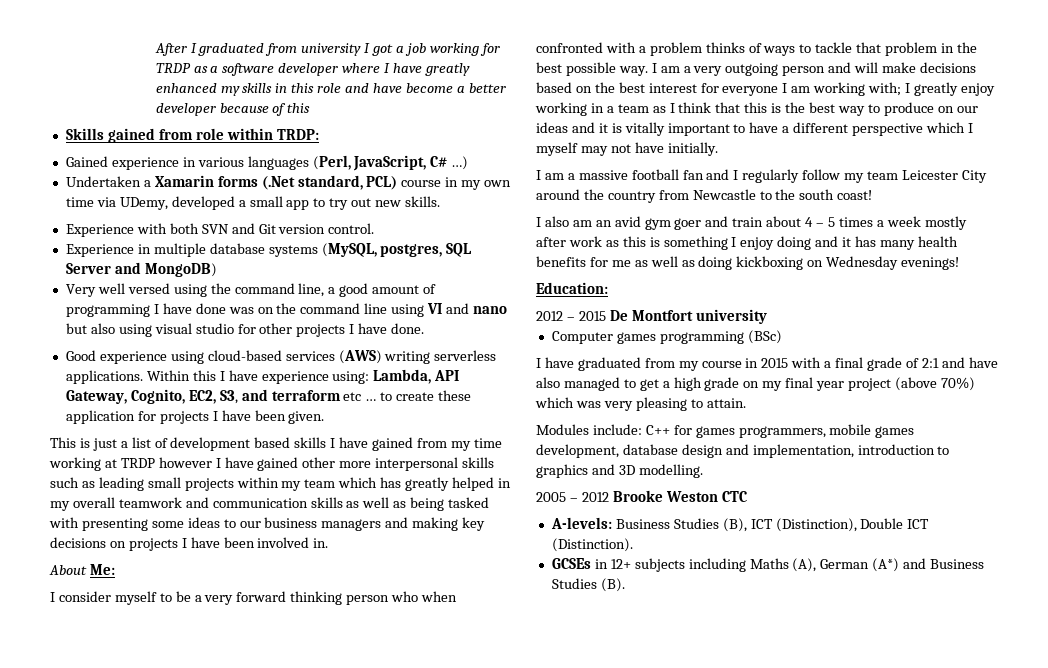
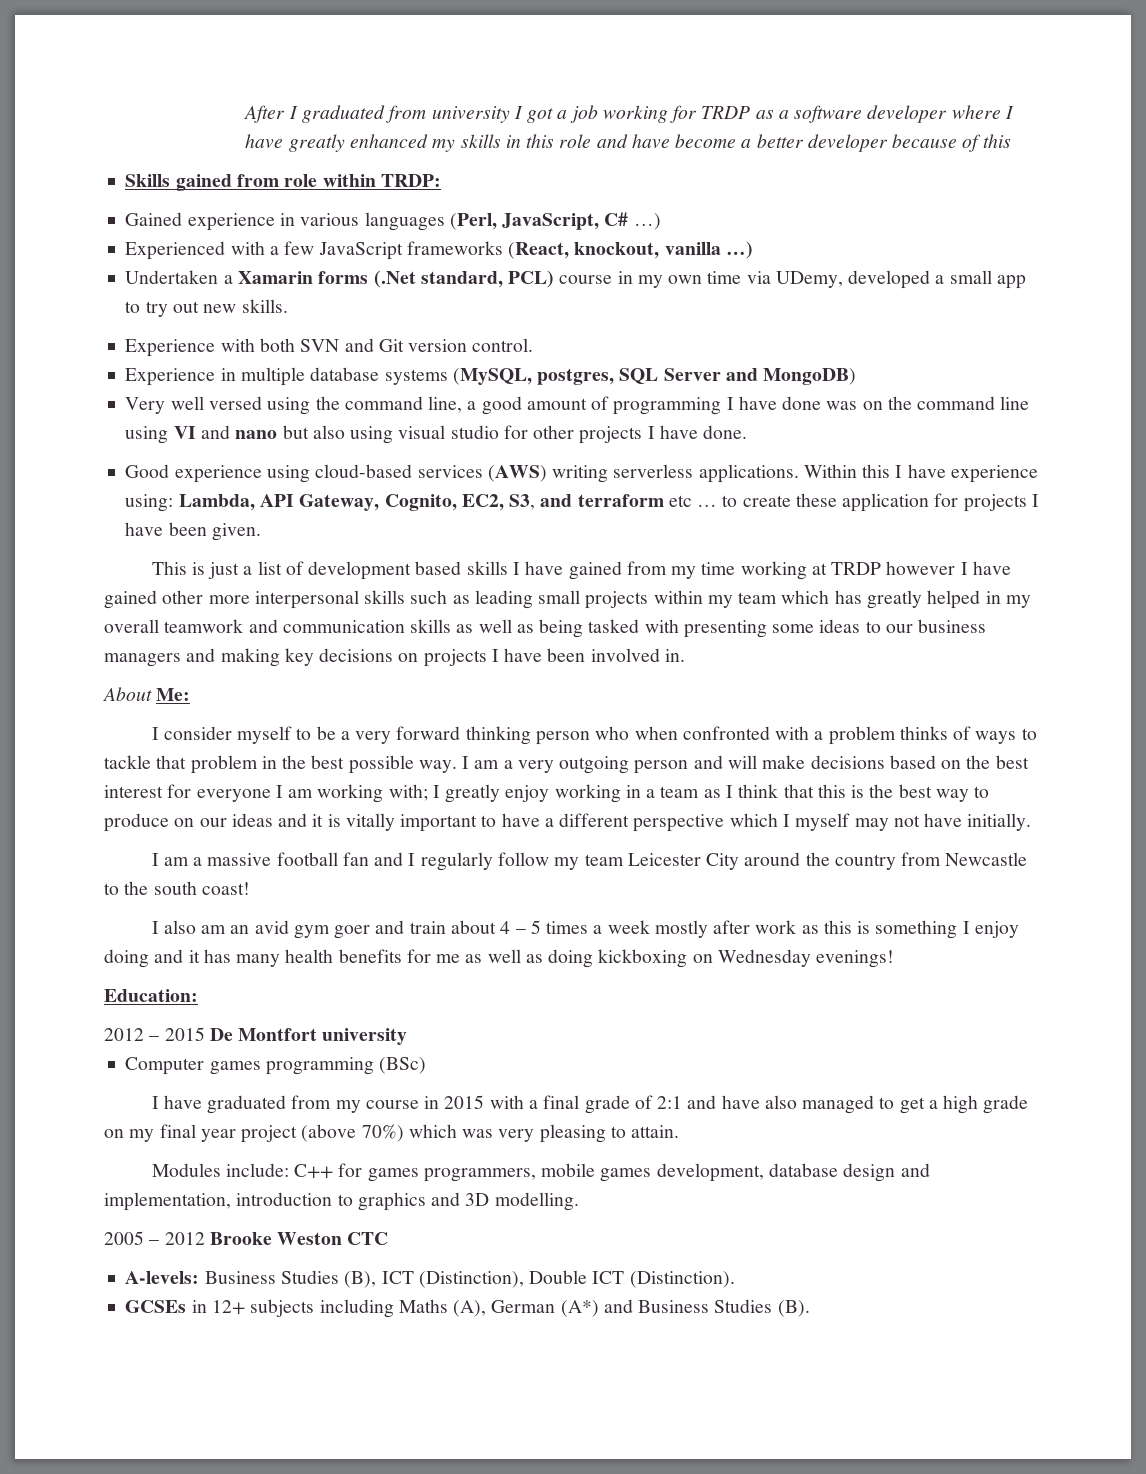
+ Experienced with a few JavaScript frameworks (React, knockout, vanilla …)

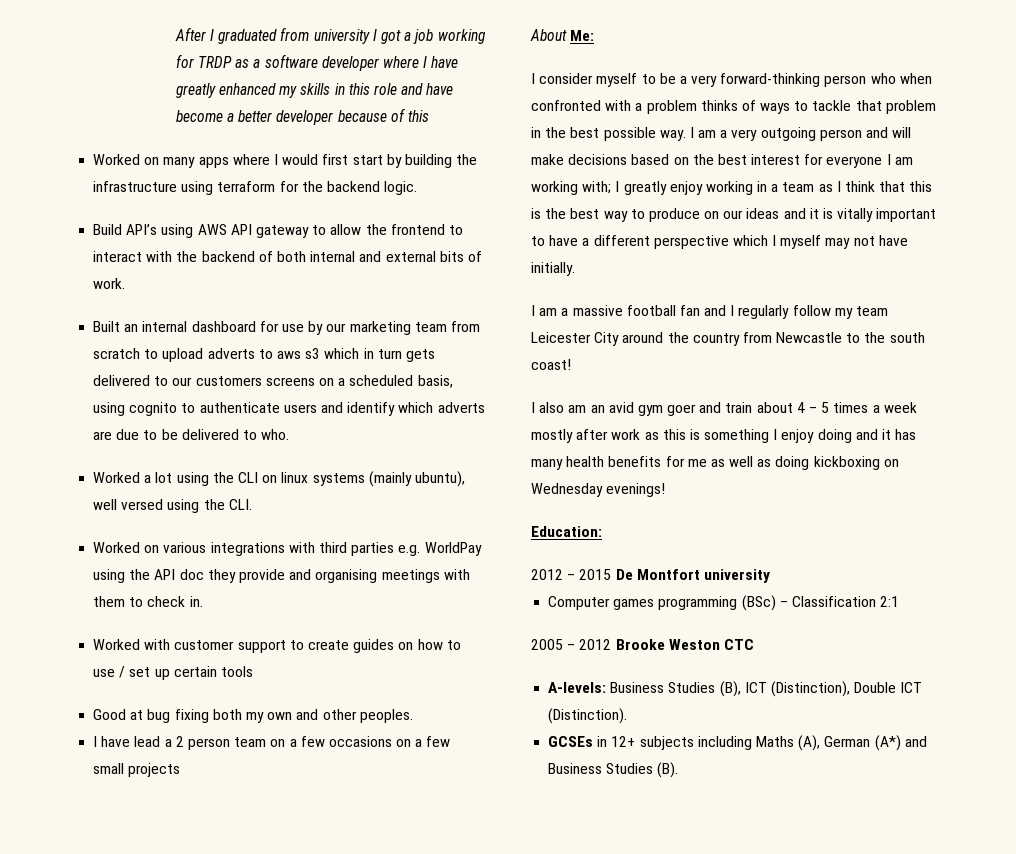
- Skills gained from role within TRDP:
- Gained experience in various languages (Perl, JavaScript, C# …)
- Experienced with a few JavaScript frameworks (React, knockout, vanilla …)
- Undertaken a Xamarin forms (.Net standard, PCL) course in my own time via UDemy, developed a small app to try out new skills.
- Experience with both SVN and Git version control.
- Experience in multiple database systems (MySQL, postgres, SQL Server and MongoDB)
- Very well versed using the command line, a good amount of programming I have done was on the command line using VI and nano but also using visual studio for other projects I have done.
- Good experience using cloud-based services (AWS) writing serverless applications. Within this I have experience using: Lambda, API Gateway, Cognito, EC2, S3, and terraform etc … to create these application for projects I have been given.
- This is just a list of development based skills I have gained from my time working at TRDP however I have gained other more interpersonal skills such as leading small projects within my team which has greatly helped in my overall teamwork and communication skills as well as being tasked with presenting some ideas to our business managers and making key decisions on projects I have been involved in.
+ Worked on many apps where I would first start by building the infrastructure using terraform for the backend logic.
+ Build API’s using AWS API gateway to allow the frontend to interact with the backend of both internal and external bits of work.
+ Built an internal dashboard for use by our marketing team from scratch to upload adverts to aws s3 which in turn gets delivered to our customers screens on a scheduled basis, using cognito to authenticate users and identify which adverts are due to be delivered to who.
+ Worked a lot using the CLI on linux systems (mainly ubuntu), well versed using the CLI.
+ Worked on various integrations with third parties e.g. WorldPay using the API doc they provide and organising meetings with them to check in.
+ Worked with customer support to create guides on how to use / set up certain tools
+ Good at bug fixing both my own and other peoples.
+ I have lead a 2 person team on a few occasions on a few small projects
- I consider myself to be a very forward thinking person who when confronted with a problem thinks of ways to tackle that problem in the best possible way.
+ I consider myself to be a very forward-thinking person who when confronted with a problem thinks of ways to tackle that problem in the best possible way.
- Computer games programming (BSc)
- I have graduated from my course in 2015 with a final grade of 2:1 and have also managed to get a high grade on my final year project (above 70%) which was very pleasing to attain.
- Modules include: C++ for games programmers, mobile games development, database design and implementation, introduction to graphics and 3D modelling.
+ Computer games programming (BSc) – Classification 2:1

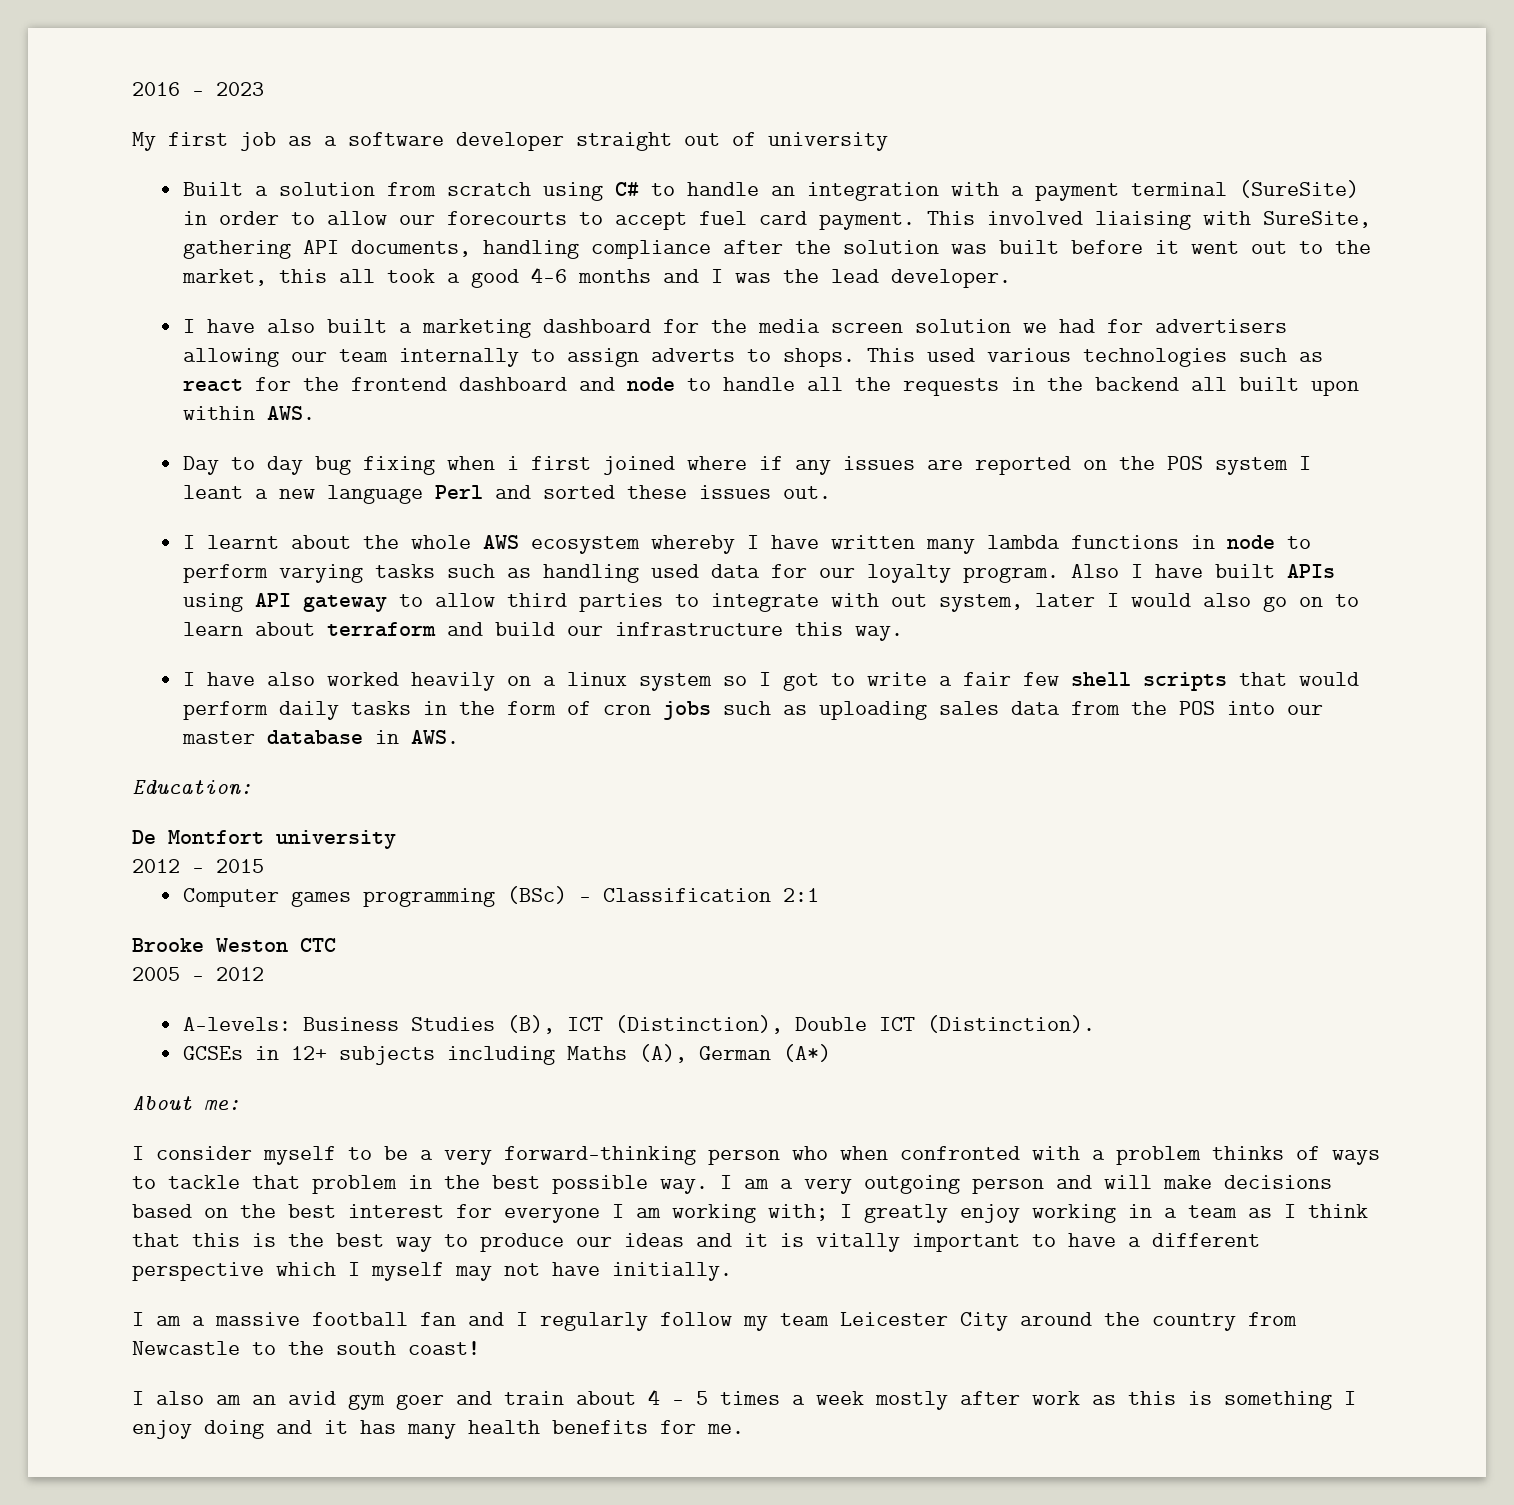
- After I graduated from university I got a job working for TRDP as a software developer where I have greatly enhanced my skills in this role and have become a better developer because of this
- Worked on many apps where I would first start by building the infrastructure using terraform for the backend logic.
- Build API’s using AWS API gateway to allow the frontend to interact with the backend of both internal and external bits of work.
- Built an internal dashboard for use by our marketing team from scratch to upload adverts to aws s3 which in turn gets delivered to our customers screens on a scheduled basis, using cognito to authenticate users and identify which adverts are due to be delivered to who.
- Worked a lot using the CLI on linux systems (mainly ubuntu), well versed using the CLI.
- Worked on various integrations with third parties e.g. WorldPay using the API doc they provide and organising meetings with them to check in.
- Worked with customer support to create guides on how to use / set up certain tools
- Good at bug fixing both my own and other peoples.
- I have lead a 2 person team on a few occasions on a few small projects
+ 2016 - 2023
+ My first job as a software developer straight out of university
+ Built a solution from scratch using C# to handle an integration with a payment terminal (SureSite) in order to allow our forecourts to accept fuel card payment. This involved liaising with SureSite, gathering API documents, handling compliance after the solution was built before it went out to the market, this all took a good 4-6 months and I was the lead developer.
+ I have also built a marketing dashboard for the media screen solution we had for advertisers allowing our team internally to assign adverts to shops. This used various technologies such as react for the frontend dashboard and node to handle all the requests in the backend all built upon within AWS.
+ Day to day bug fixing when i first joined where if any issues are reported on the POS system I leant a new language Perl and sorted these issues out.
+ I learnt about the whole AWS ecosystem whereby I have written many lambda functions in node to perform varying tasks such as handling used data for our loyalty program. Also I have built APIs using API gateway to allow third parties to integrate with out system, later I would also go on to learn about terraform and build our infrastructure this way.
+ I have also worked heavily on a linux system so I got to write a fair few shell scripts that would perform daily tasks in the form of cron jobs such as uploading sales data from the POS into our master database in AWS.
+ Education:
+ De Montfort university
+ 2012 – 2015
+ Computer games programming (BSc) – Classification 2:1
+ Brooke Weston CTC
+ 2005 – 2012
+ A-levels: Business Studies (B), ICT (Distinction), Double ICT (Distinction).
+ GCSEs in 12+ subjects including Maths (A), German (A*)
- About Me:
+ About me:
- I am a very outgoing person and will make decisions based on the best interest for everyone I am working with; I greatly enjoy working in a team as I think that this is the best way to produce on our ideas and it is vitally important to have a different perspective which I myself may not have initially.
+ I am a very outgoing person and will make decisions based on the best interest for everyone I am working with; I greatly enjoy working in a team as I think that this is the best way to produce our ideas and it is vitally important to have a different perspective which I myself may not have initially.
- I also am an avid gym goer and train about 4 – 5 times a week mostly after work as this is something I enjoy doing and it has many health benefits for me as well as doing kickboxing on Wednesday evenings!
- Education:
- 2012 – 2015 De Montfort university
- Computer games programming (BSc) – Classification 2:1
- 2005 – 2012 Brooke Weston CTC
- A-levels: Business Studies (B), ICT (Distinction), Double ICT (Distinction).
- GCSEs in 12+ subjects including Maths (A), German (A*) and Business Studies (B).
+ I also am an avid gym goer and train about 4 – 5 times a week mostly after work as this is something I enjoy doing and it has many health benefits for me.

